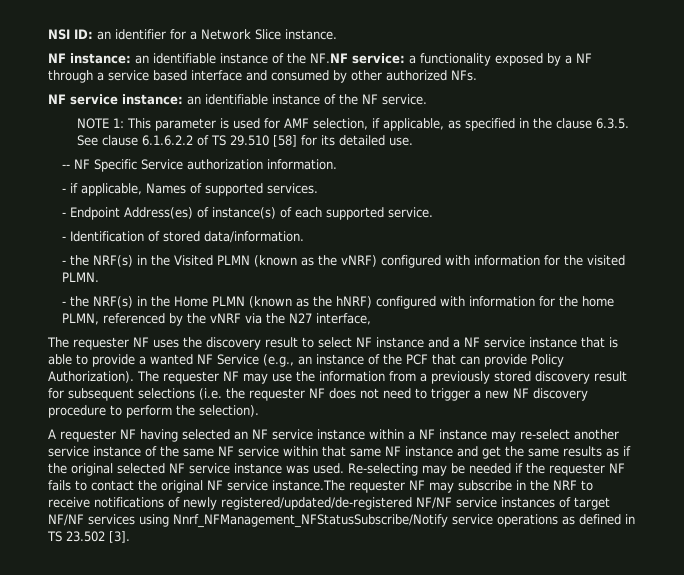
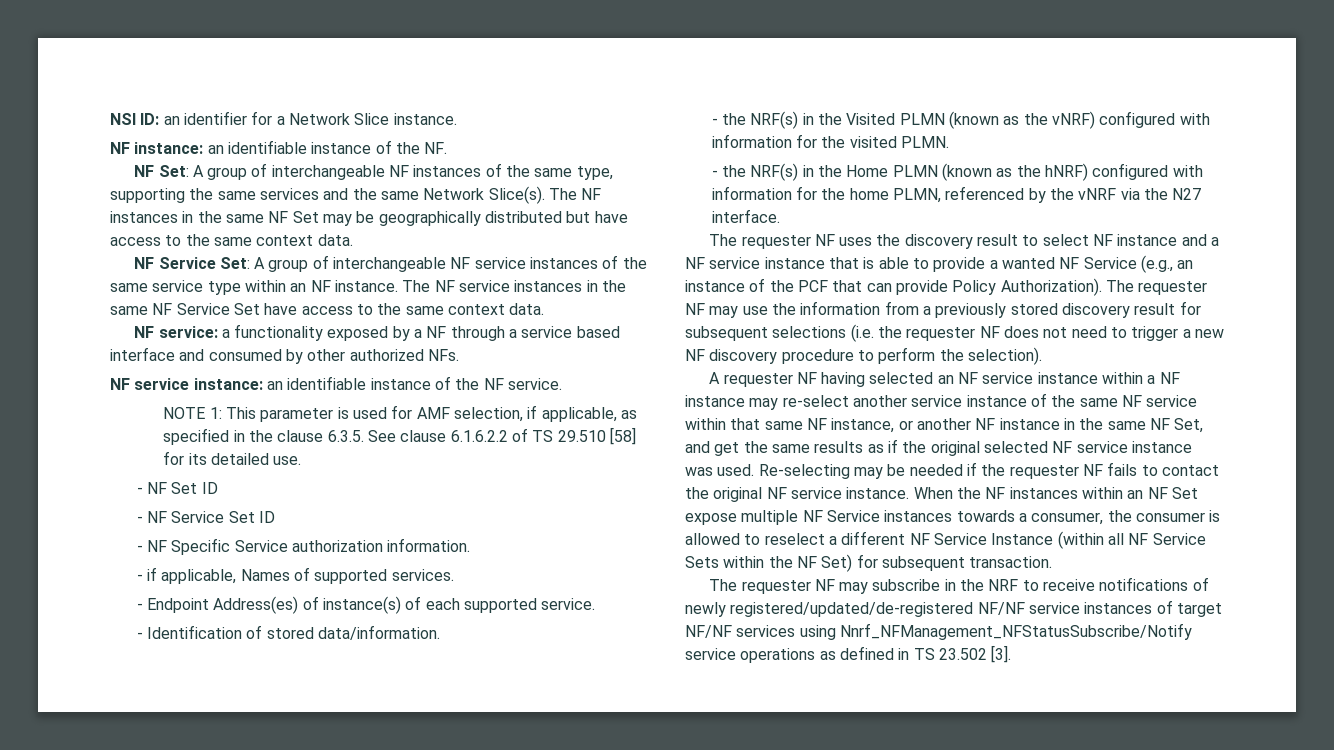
- NF instance: an identifiable instance of the NF.NF service: a functionality exposed by a NF through a service based interface and consumed by other authorized NFs.
+ NF instance: an identifiable instance of the NF.
+ NF Set: A group of interchangeable NF instances of the same type, supporting the same services and the same Network Slice(s). The NF instances in the same NF Set may be geographically distributed but have access to the same context data.
+ NF Service Set: A group of interchangeable NF service instances of the same service type within an NF instance. The NF service instances in the same NF Service Set have access to the same context data.
+ NF service: a functionality exposed by a NF through a service based interface and consumed by other authorized NFs.
- -- NF Specific Service authorization information.
+ - NF Set ID
+ - NF Service Set ID
+ - NF Specific Service authorization information.
- - the NRF(s) in the Home PLMN (known as the hNRF) configured with information for the home PLMN, referenced by the vNRF via the N27 interface,
+ - the NRF(s) in the Home PLMN (known as the hNRF) configured with information for the home PLMN, referenced by the vNRF via the N27 interface.
- A requester NF having selected an NF service instance within a NF instance may re-select another service instance of the same NF service within that same NF instance and get the same results as if the original selected NF service instance was used.
+ A requester NF having selected an NF service instance within a NF instance may re-select another service instance of the same NF service within that same NF instance, or another NF instance in the same NF Set, and get the same results as if the original selected NF service instance was used.
- Re-selecting may be needed if the requester NF fails to contact the original NF service instance.The requester NF may subscribe in the NRF to receive notifications of newly registered/updated/de-registered NF/NF service instances of target NF/NF services using Nnrf_NFManagement_NFStatusSubscribe/Notify service operations as defined in TS 23.502 [3].
+ Re-selecting may be needed if the requester NF fails to contact the original NF service instance. When the NF instances within an NF Set expose multiple NF Service instances towards a consumer, the consumer is allowed to reselect a different NF Service Instance (within all NF Service Sets within the NF Set) for subsequent transaction.
+ The requester NF may subscribe in the NRF to receive notifications of newly registered/updated/de-registered NF/NF service instances of target NF/NF services using Nnrf_NFManagement_NFStatusSubscribe/Notify service operations as defined in TS 23.502 [3].

